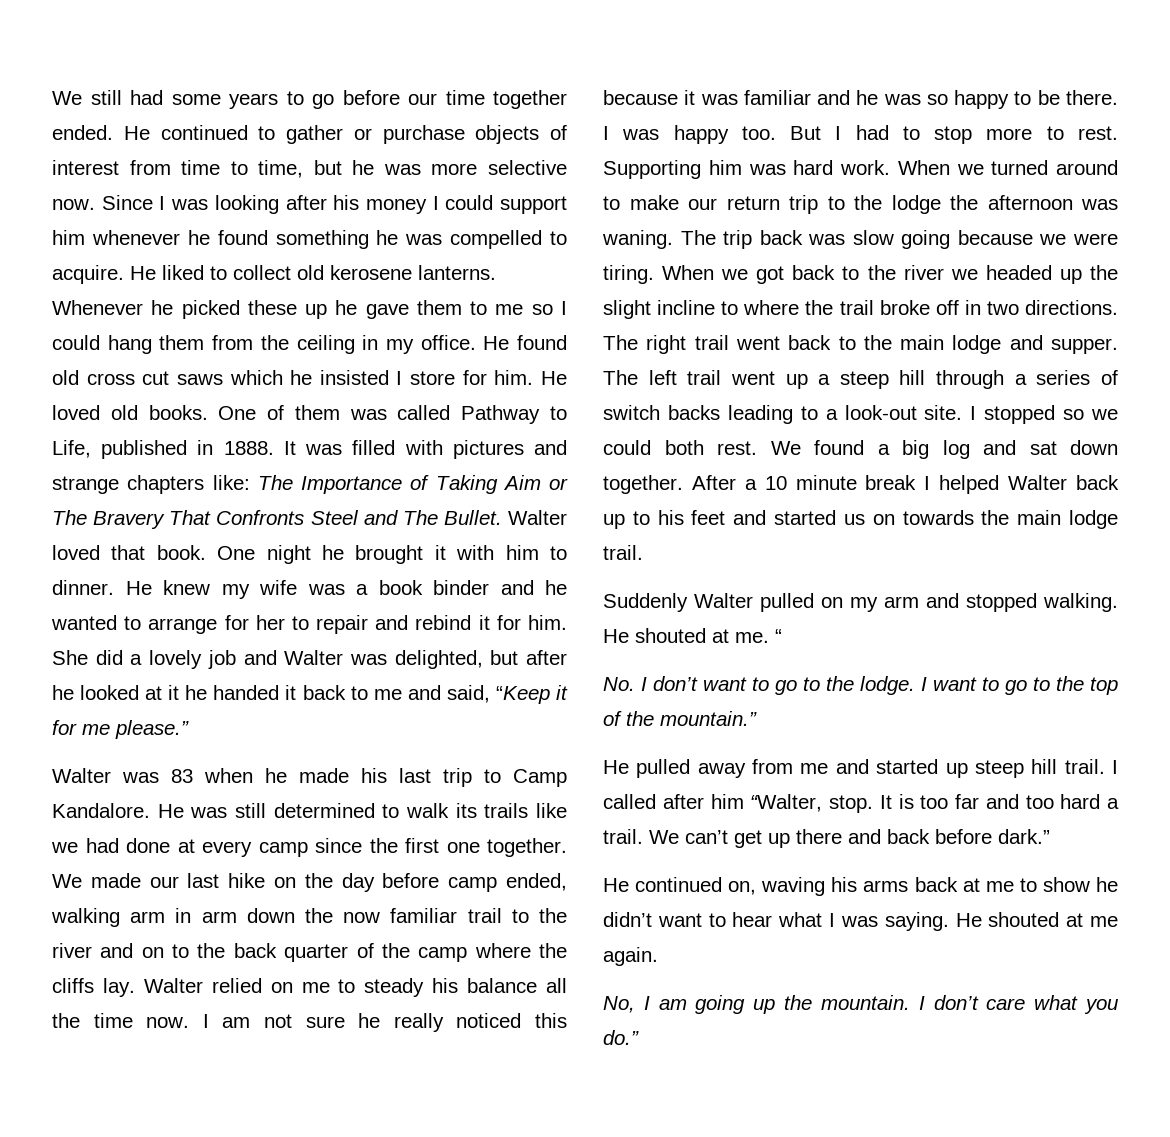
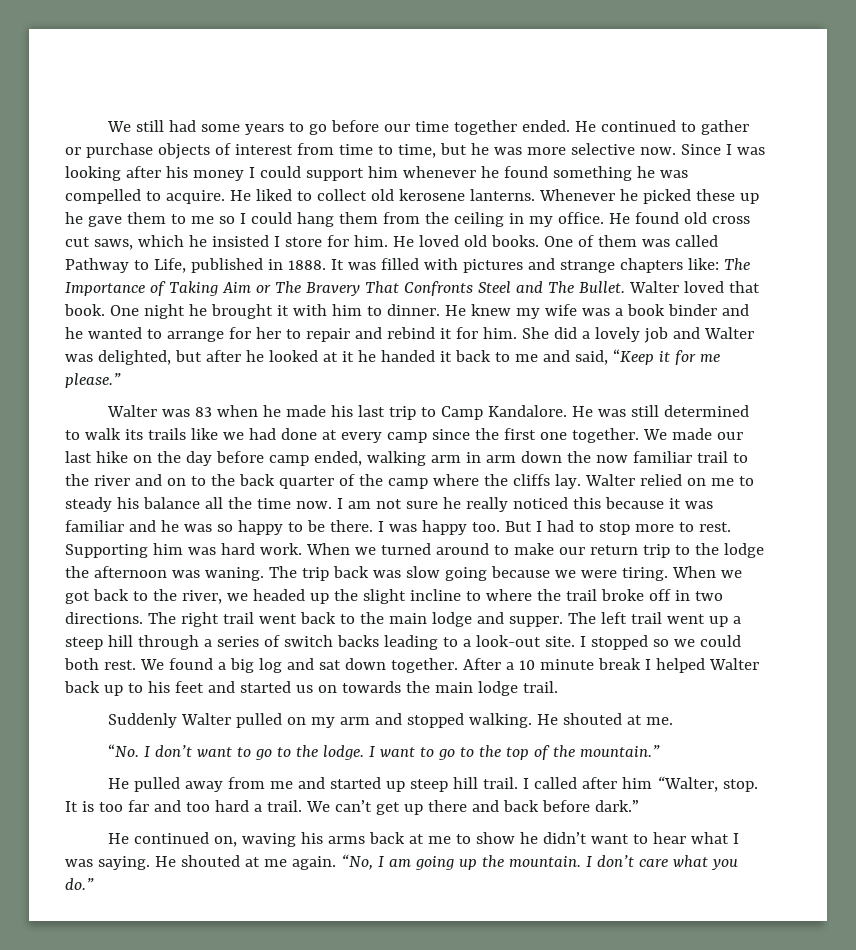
- He found old cross cut saws which he insisted I store for him.
+ He found old cross cut saws, which he insisted I store for him.
- When we got back to the river we headed up the slight incline to where the trail broke off in two directions.
+ When we got back to the river, we headed up the slight incline to where the trail broke off in two directions.
- He shouted at me. “
- No. I don’t want to go to the lodge.
+ He shouted at me.
+ “No. I don’t want to go to the lodge.
- He shouted at me again.
- No, I am going up the mountain.
+ He shouted at me again. “No, I am going up the mountain.

